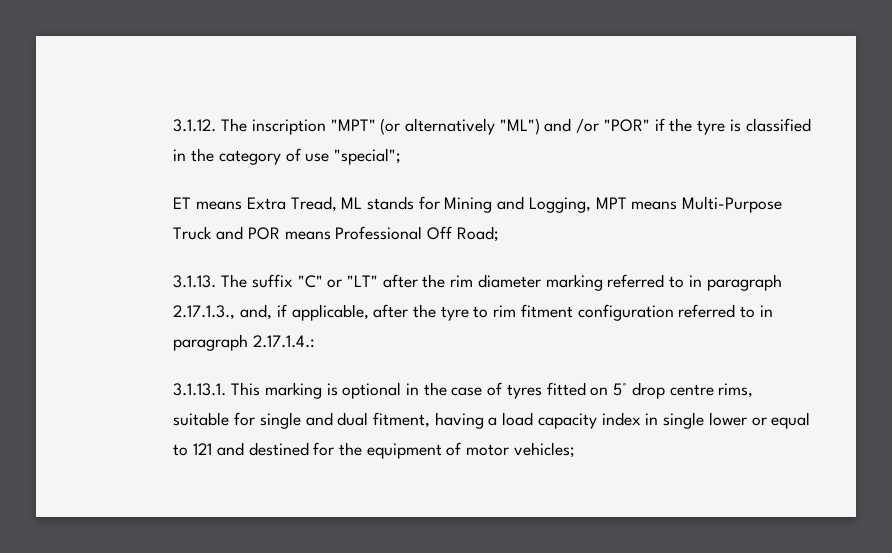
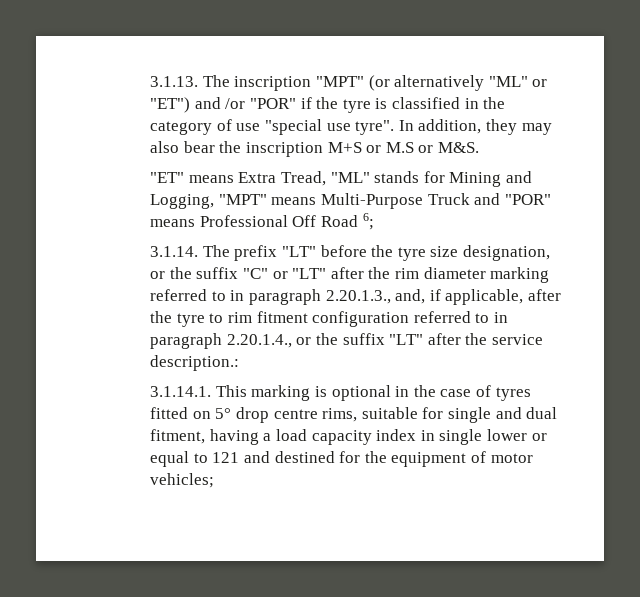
- 3.1.12. The inscription "MPT" (or alternatively "ML") and /or "POR" if the tyre is classified in the category of use "special";
- ET means Extra Tread, ML stands for Mining and Logging, MPT means Multi-Purpose Truck and POR means Professional Off Road;
- 3.1.13. The suffix "C" or "LT" after the rim diameter marking referred to in paragraph 2.17.1.3., and, if applicable, after the tyre to rim fitment configuration referred to in paragraph 2.17.1.4.:
- 3.1.13.1. This marking is optional in the case of tyres fitted on 5° drop centre rims, suitable for single and dual fitment, having a load capacity index in single lower or equal to 121 and destined for the equipment of motor vehicles;
+ 3.1.13. The inscription "MPT" (or alternatively "ML" or "ET") and /or "POR" if the tyre is classified in the category of use "special use tyre". In addition, they may also bear the inscription M+S or M.S or M&S.
+ "ET" means Extra Tread, "ML" stands for Mining and Logging, "MPT" means Multi-Purpose Truck and "POR" means Professional Off Road 6;
+ 3.1.14. The prefix "LT" before the tyre size designation, or the suffix "C" or "LT" after the rim diameter marking referred to in paragraph 2.20.1.3., and, if applicable, after the tyre to rim fitment configuration referred to in paragraph 2.20.1.4., or the suffix "LT" after the service description.:
+ 3.1.14.1. This marking is optional in the case of tyres fitted on 5° drop centre rims, suitable for single and dual fitment, having a load capacity index in single lower or equal to 121 and destined for the equipment of motor vehicles;

